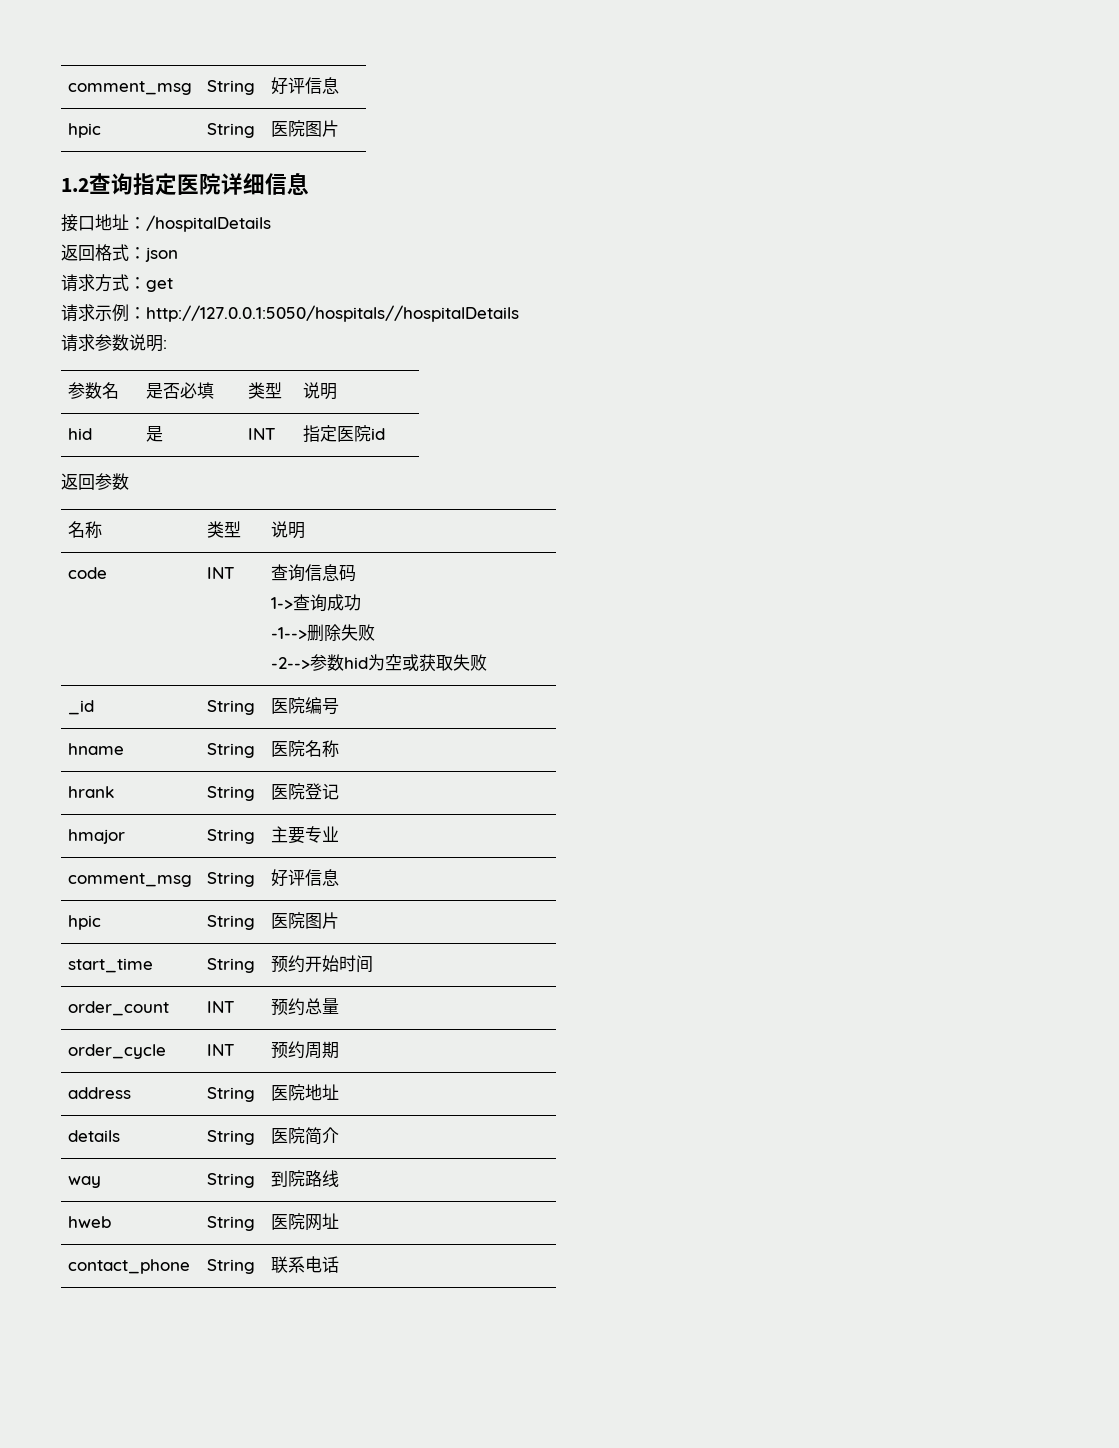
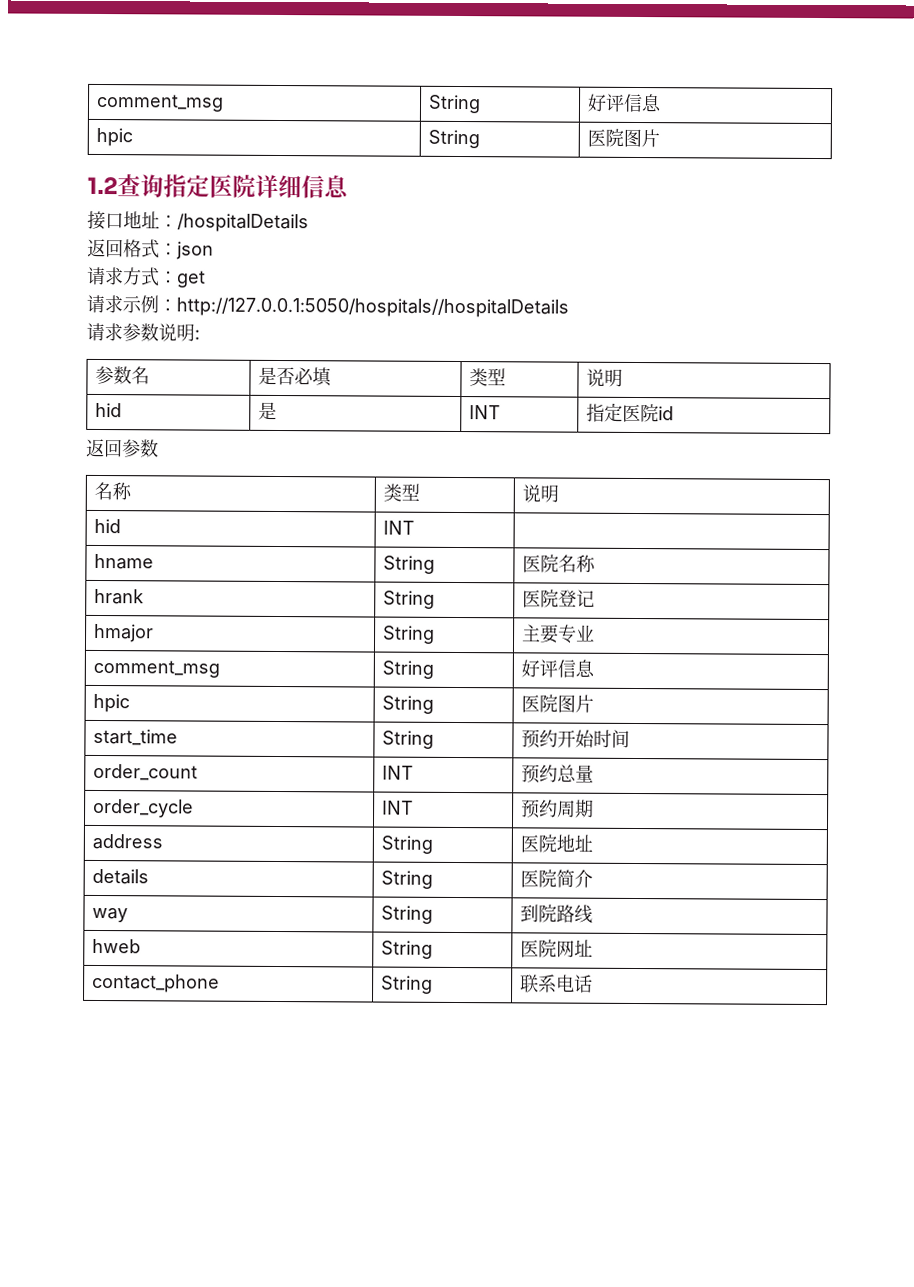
- code | INT | 查询信息码
- 1->查询成功
- -1-->删除失败
- -2-->参数hid为空或获取失败
- _id | String | 医院编号
+ hid | INT |

